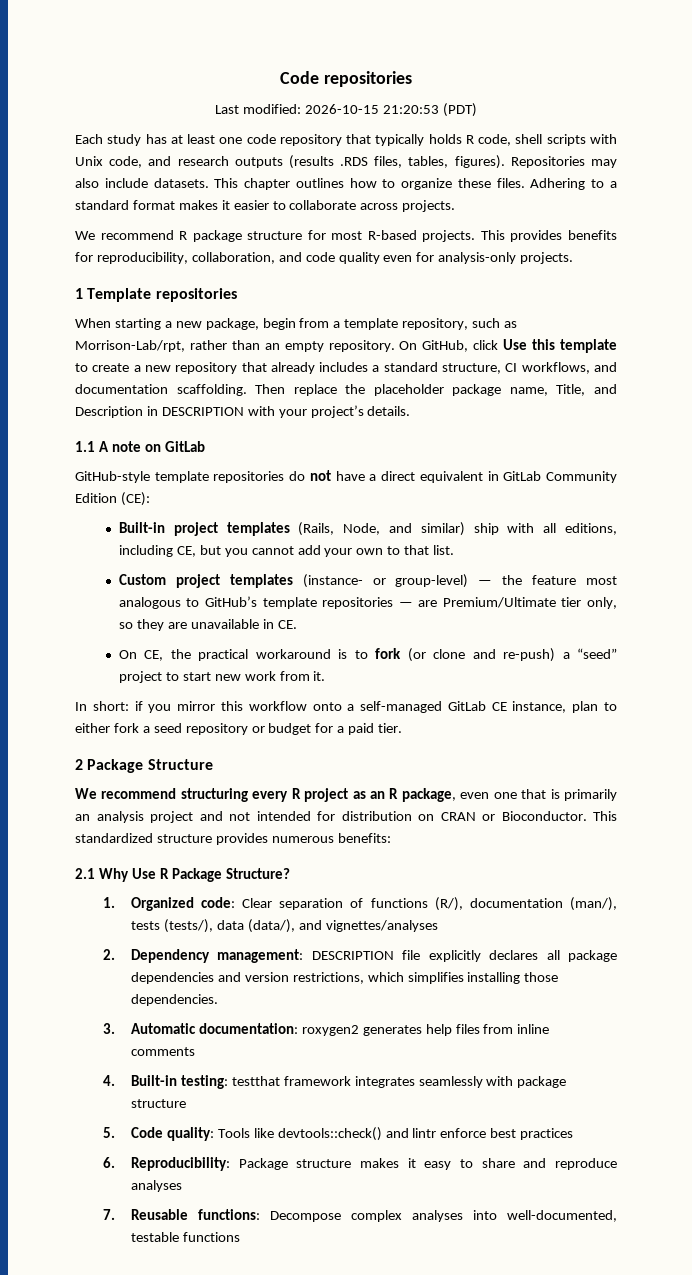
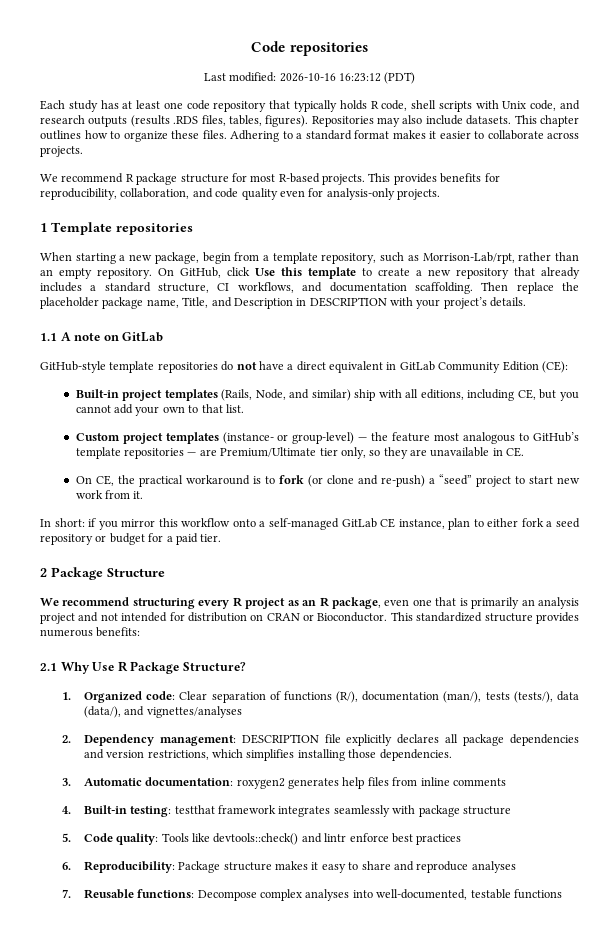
- Last modified: 2026-10-15 21:20:53 (PDT)
+ Last modified: 2026-10-16 16:23:12 (PDT)

